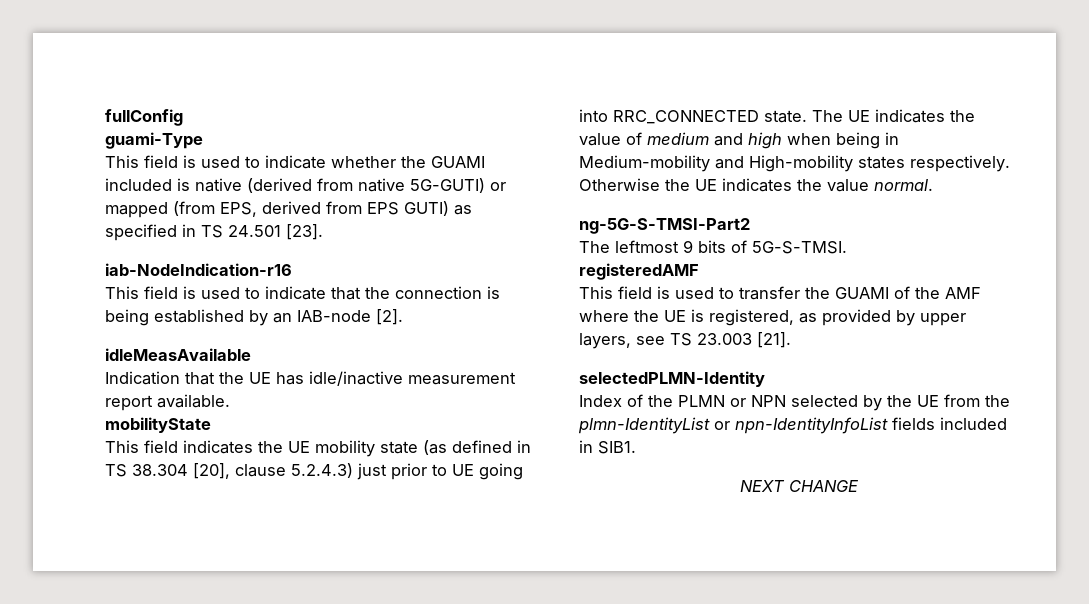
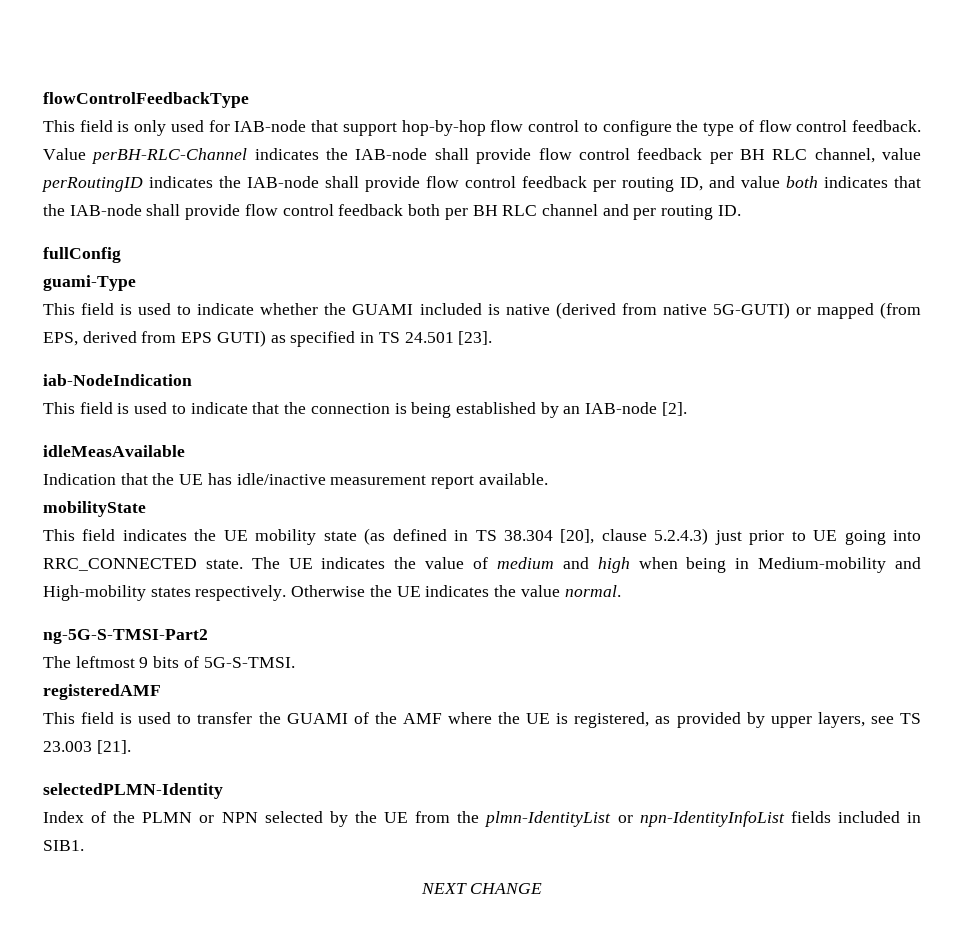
+ flowControlFeedbackType
+ This field is only used for IAB-node that support hop-by-hop flow control to configure the type of flow control feedback. Value perBH-RLC-Channel indicates the IAB-node shall provide flow control feedback per BH RLC channel, value perRoutingID indicates the IAB-node shall provide flow control feedback per routing ID, and value both indicates that the IAB-node shall provide flow control feedback both per BH RLC channel and per routing ID.
- iab-NodeIndication-r16
+ iab-NodeIndication

